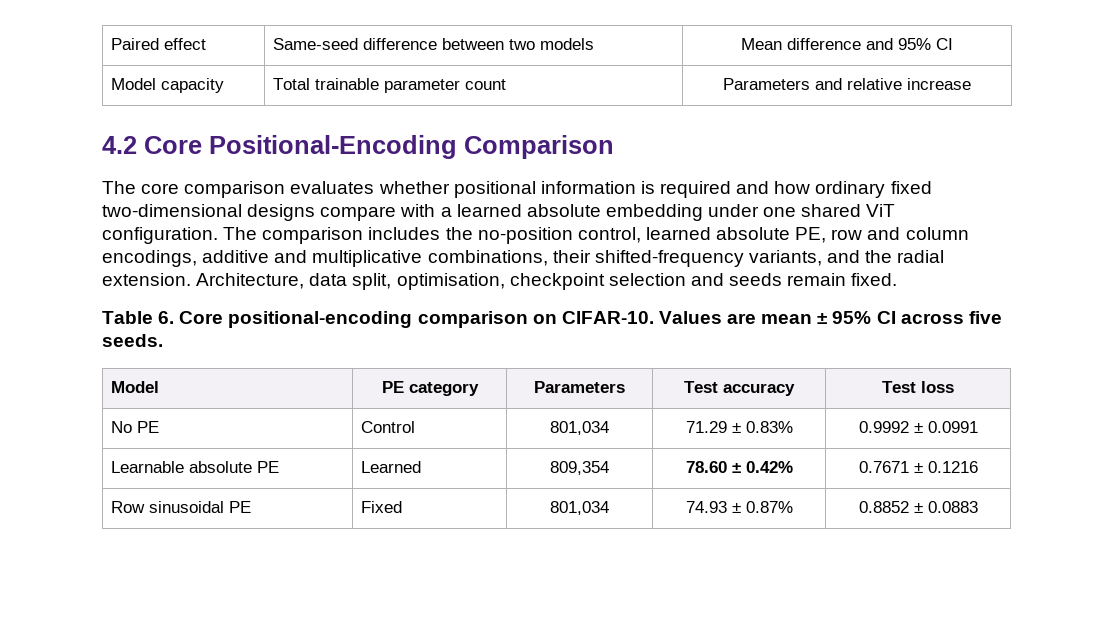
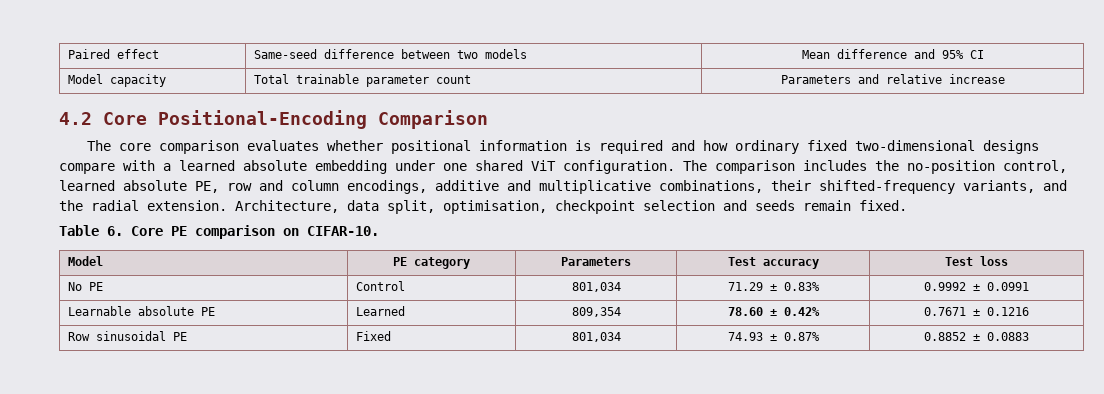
- Table 6. Core positional-encoding comparison on CIFAR-10. Values are mean ± 95% CI across five seeds.
+ Table 6. Core PE comparison on CIFAR-10.

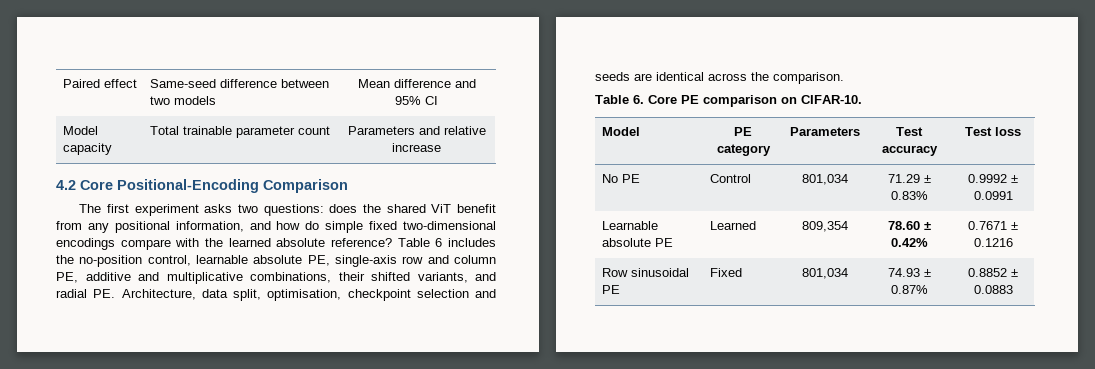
- The core comparison evaluates whether positional information is required and how ordinary fixed two-dimensional designs compare with a learned absolute embedding under one shared ViT configuration. The comparison includes the no-position control, learned absolute PE, row and column encodings, additive and multiplicative combinations, their shifted-frequency variants, and the radial extension. Architecture, data split, optimisation, checkpoint selection and seeds remain fixed.
+ The first experiment asks two questions: does the shared ViT benefit from any positional information, and how do simple fixed two-dimensional encodings compare with the learned absolute reference? Table 6 includes the no-position control, learnable absolute PE, single-axis row and column PE, additive and multiplicative combinations, their shifted variants, and radial PE. Architecture, data split, optimisation, checkpoint selection and seeds are identical across the comparison.

